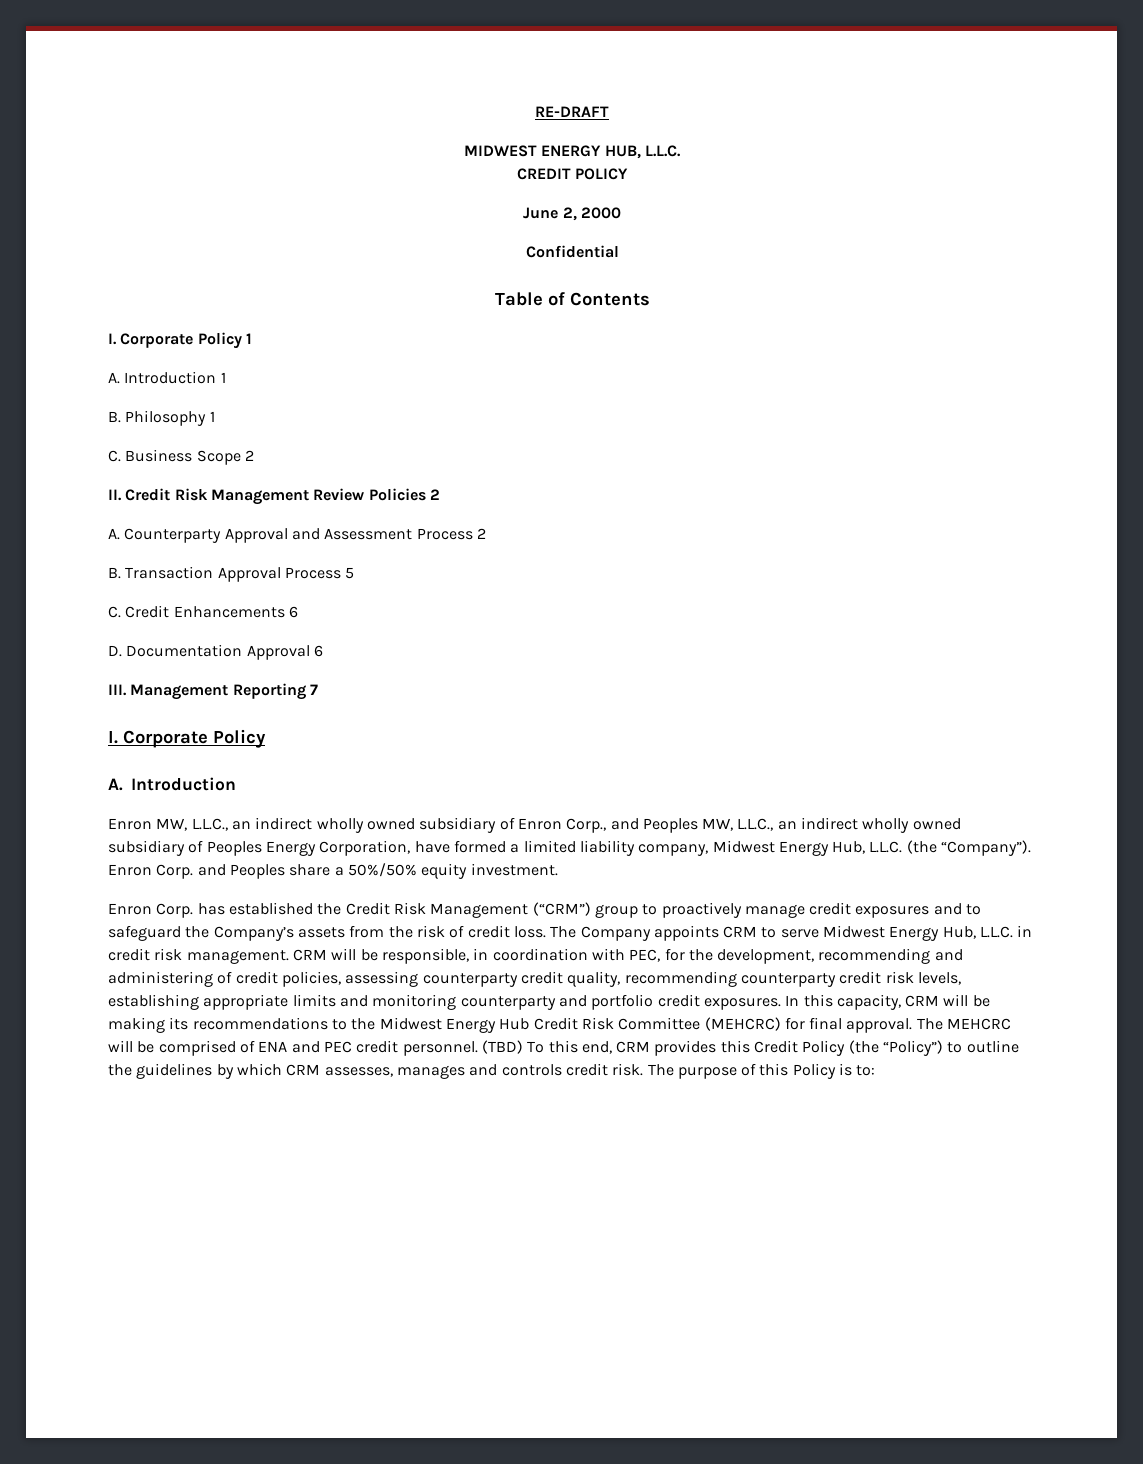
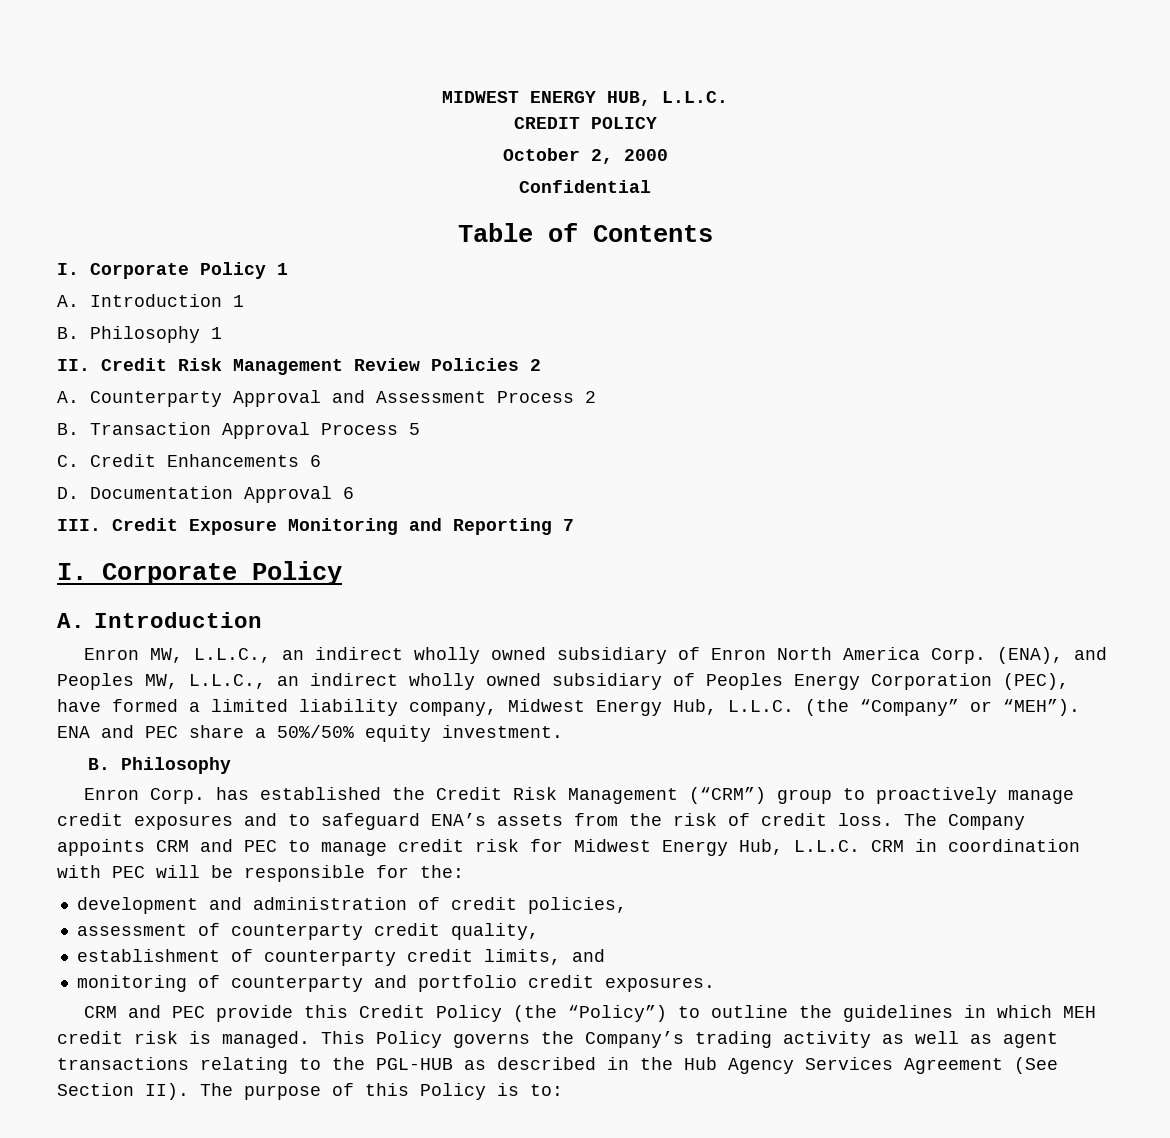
- RE-DRAFT
- June 2, 2000
+ October 2, 2000
- C. Business Scope 2
- III. Management Reporting 7
+ III. Credit Exposure Monitoring and Reporting 7
- Enron MW, L.L.C., an indirect wholly owned subsidiary of Enron Corp., and Peoples MW, L.L.C., an indirect wholly owned subsidiary of Peoples Energy Corporation, have formed a limited liability company, Midwest Energy Hub, L.L.C. (the “Company”). Enron Corp. and Peoples share a 50%/50% equity investment.
+ Enron MW, L.L.C., an indirect wholly owned subsidiary of Enron North America Corp. (ENA), and Peoples MW, L.L.C., an indirect wholly owned subsidiary of Peoples Energy Corporation (PEC), have formed a limited liability company, Midwest Energy Hub, L.L.C. (the “Company” or “MEH”). ENA and PEC share a 50%/50% equity investment.
+ B. Philosophy
- Enron Corp. has established the Credit Risk Management (“CRM”) group to proactively manage credit exposures and to safeguard the Company’s assets from the risk of credit loss.
+ Enron Corp. has established the Credit Risk Management (“CRM”) group to proactively manage credit exposures and to safeguard ENA’s assets from the risk of credit loss.
- The Company appoints CRM to serve Midwest Energy Hub, L.L.C. in credit risk management. CRM will be responsible, in coordination with PEC, for the development, recommending and administering of credit policies, assessing counterparty credit quality, recommending counterparty credit risk levels, establishing appropriate limits and monitoring counterparty and portfolio credit exposures. In this capacity, CRM will be making its recommendations to the Midwest Energy Hub Credit Risk Committee (MEHCRC) for final approval. The MEHCRC will be comprised of ENA and PEC credit personnel. (TBD) To this end, CRM provides this Credit Policy (the “Policy”) to outline the guidelines by which CRM assesses, manages and controls credit risk. The purpose of this Policy is to:
+ The Company appoints CRM and PEC to manage credit risk for Midwest Energy Hub, L.L.C. CRM in coordination with PEC will be responsible for the:
+ development and administration of credit policies,
+ assessment of counterparty credit quality,
+ establishment of counterparty credit limits, and
+ monitoring of counterparty and portfolio credit exposures.
+ CRM and PEC provide this Credit Policy (the “Policy”) to outline the guidelines in which MEH credit risk is managed. This Policy governs the Company’s trading activity as well as agent transactions relating to the PGL-HUB as described in the Hub Agency Services Agreement (See Section II). The purpose of this Policy is to:

